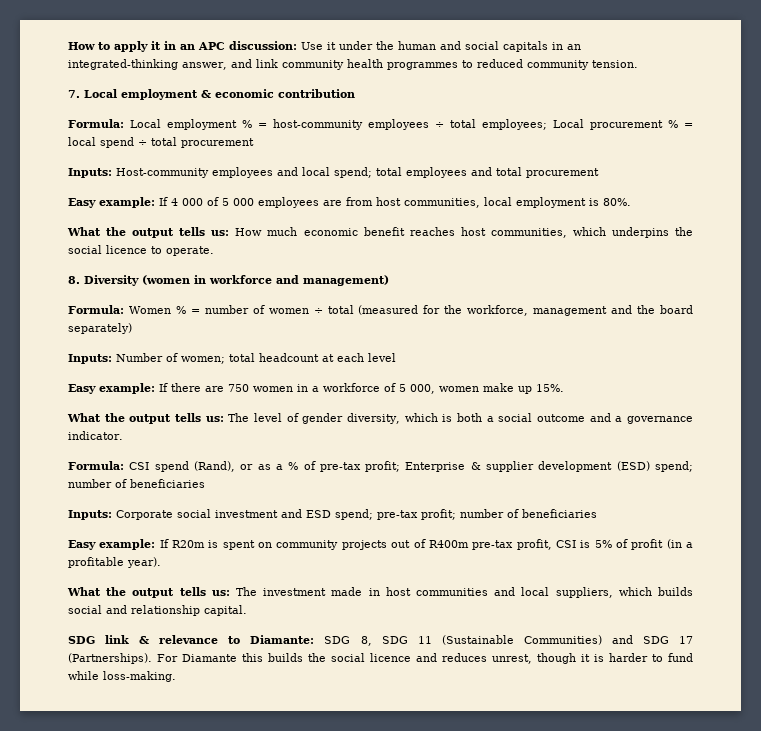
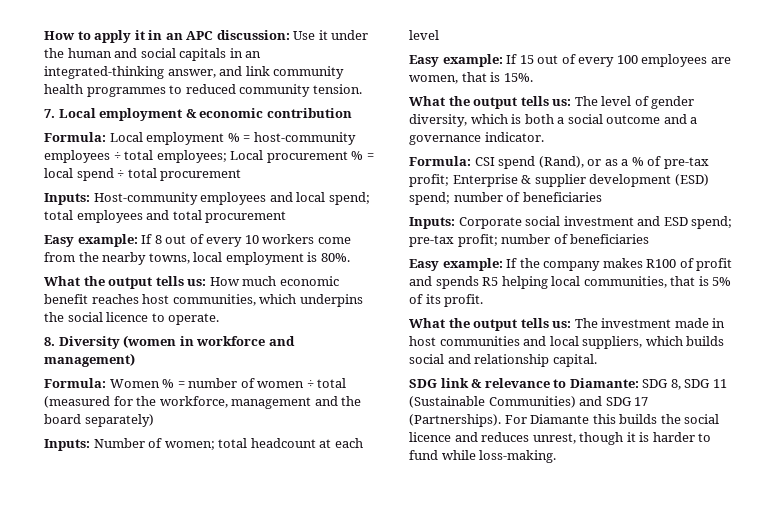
- Easy example: If 4 000 of 5 000 employees are from host communities, local employment is 80%.
+ Easy example: If 8 out of every 10 workers come from the nearby towns, local employment is 80%.
- Easy example: If there are 750 women in a workforce of 5 000, women make up 15%.
+ Easy example: If 15 out of every 100 employees are women, that is 15%.
- Easy example: If R20m is spent on community projects out of R400m pre-tax profit, CSI is 5% of profit (in a profitable year).
+ Easy example: If the company makes R100 of profit and spends R5 helping local communities, that is 5% of its profit.

